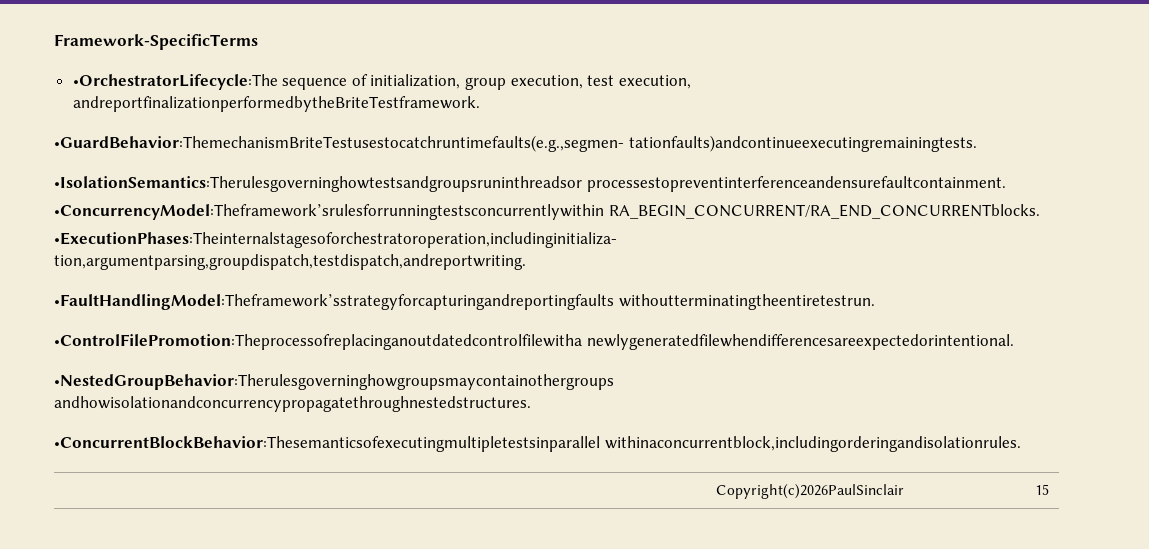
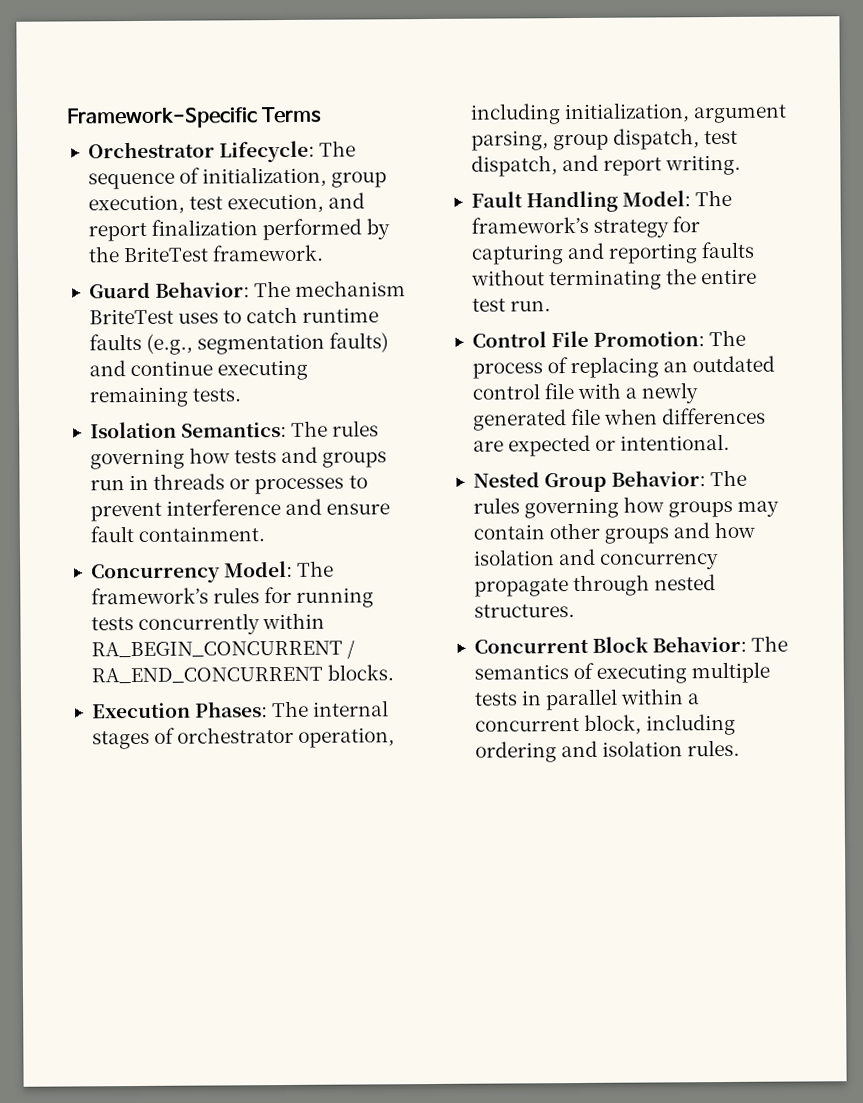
- Framework-SpecificTerms
- •OrchestratorLifecycle:The sequence of initialization, group execution, test execution, andreportfinalizationperformedbytheBriteTestframework.
- •GuardBehavior:ThemechanismBriteTestusestocatchruntimefaults(e.g.,segmen- tationfaults)andcontinueexecutingremainingtests.
- •IsolationSemantics:Therulesgoverninghowtestsandgroupsruninthreadsor processestopreventinterferenceandensurefaultcontainment.
- •ConcurrencyModel:Theframework’srulesforrunningtestsconcurrentlywithin RA_BEGIN_CONCURRENT/RA_END_CONCURRENTblocks.
- •ExecutionPhases:Theinternalstagesoforchestratoroperation,includinginitializa- tion,argumentparsing,groupdispatch,testdispatch,andreportwriting.
- •FaultHandlingModel:Theframework’sstrategyforcapturingandreportingfaults withoutterminatingtheentiretestrun.
- •ControlFilePromotion:Theprocessofreplacinganoutdatedcontrolfilewitha newlygeneratedfilewhendifferencesareexpectedorintentional.
- •NestedGroupBehavior:Therulesgoverninghowgroupsmaycontainothergroups andhowisolationandconcurrencypropagatethroughnestedstructures.
- •ConcurrentBlockBehavior:Thesemanticsofexecutingmultipletestsinparallel withinaconcurrentblock,includingorderingandisolationrules.
- Copyright(c)2026PaulSinclair | 15
+ Framework-Specific Terms
+ Orchestrator Lifecycle: The sequence of initialization, group execution, test execution, and report finalization performed by the BriteTest framework.
+ Guard Behavior: The mechanism BriteTest uses to catch runtime faults (e.g., segmentation faults) and continue executing remaining tests.
+ Isolation Semantics: The rules governing how tests and groups run in threads or processes to prevent interference and ensure fault containment.
+ Concurrency Model: The framework’s rules for running tests concurrently within RA_BEGIN_CONCURRENT / RA_END_CONCURRENT blocks.
+ Execution Phases: The internal stages of orchestrator operation, including initialization, argument parsing, group dispatch, test dispatch, and report writing.
+ Fault Handling Model: The framework’s strategy for capturing and reporting faults without terminating the entire test run.
+ Control File Promotion: The process of replacing an outdated control file with a newly generated file when differences are expected or intentional.
+ Nested Group Behavior: The rules governing how groups may contain other groups and how isolation and concurrency propagate through nested structures.
+ Concurrent Block Behavior: The semantics of executing multiple tests in parallel within a concurrent block, including ordering and isolation rules.

